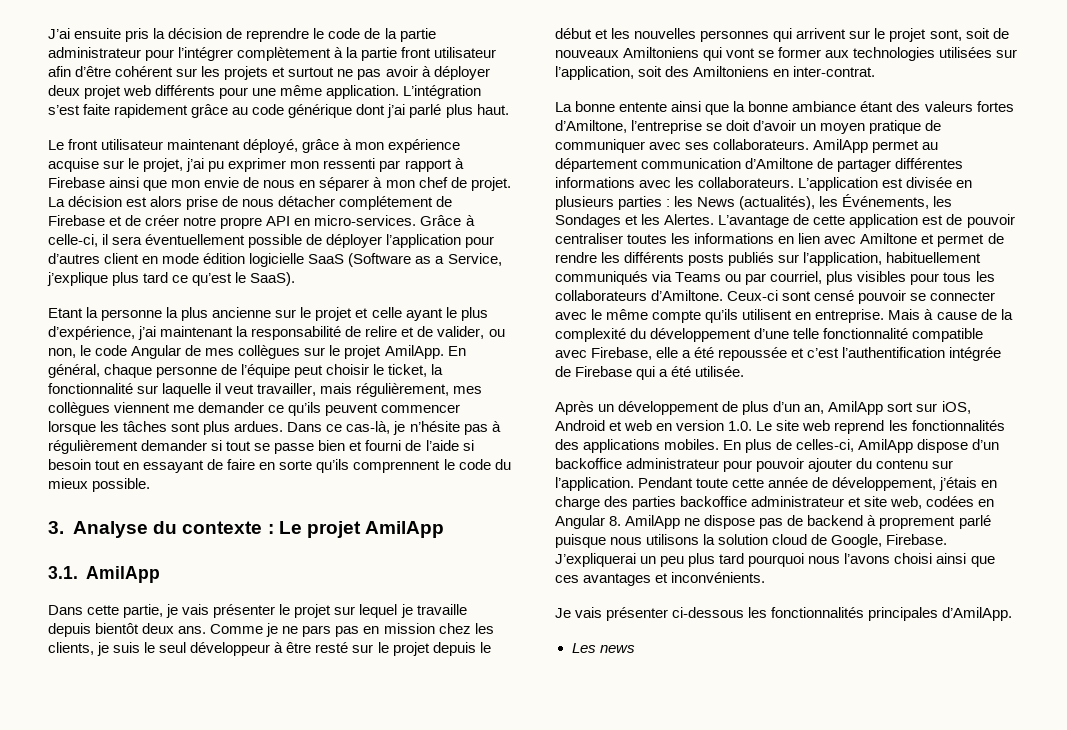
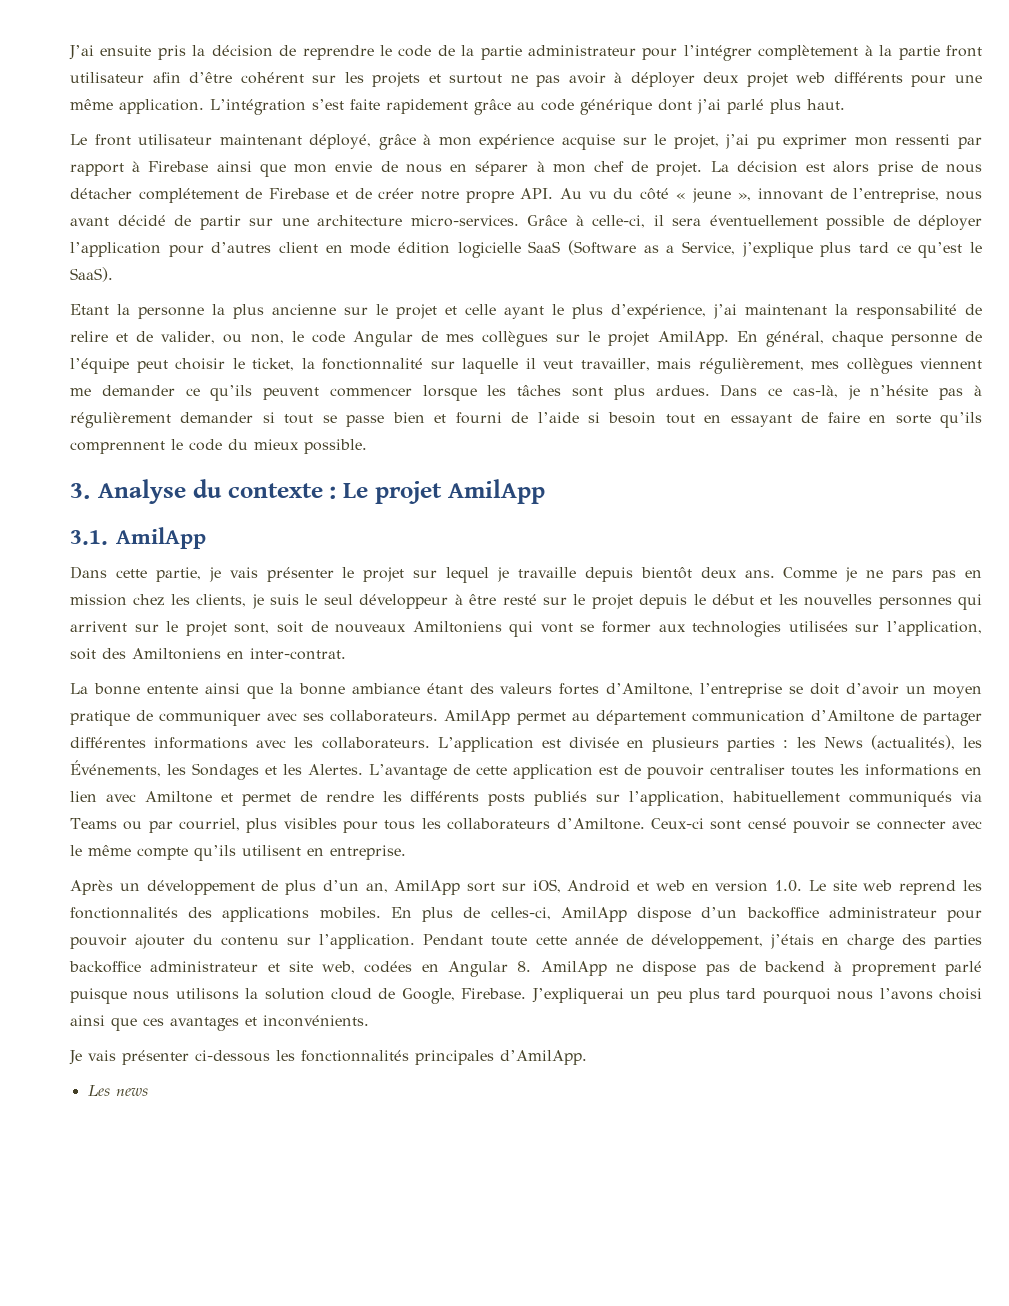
- La décision est alors prise de nous détacher complétement de Firebase et de créer notre propre API en micro-services.
+ La décision est alors prise de nous détacher complétement de Firebase et de créer notre propre API. Au vu du côté « jeune », innovant de l’entreprise, nous avant décidé de partir sur une architecture micro-services.
- Mais à cause de la complexité du développement d’une telle fonctionnalité compatible avec Firebase, elle a été repoussée et c’est l’authentification intégrée de Firebase qui a été utilisée.

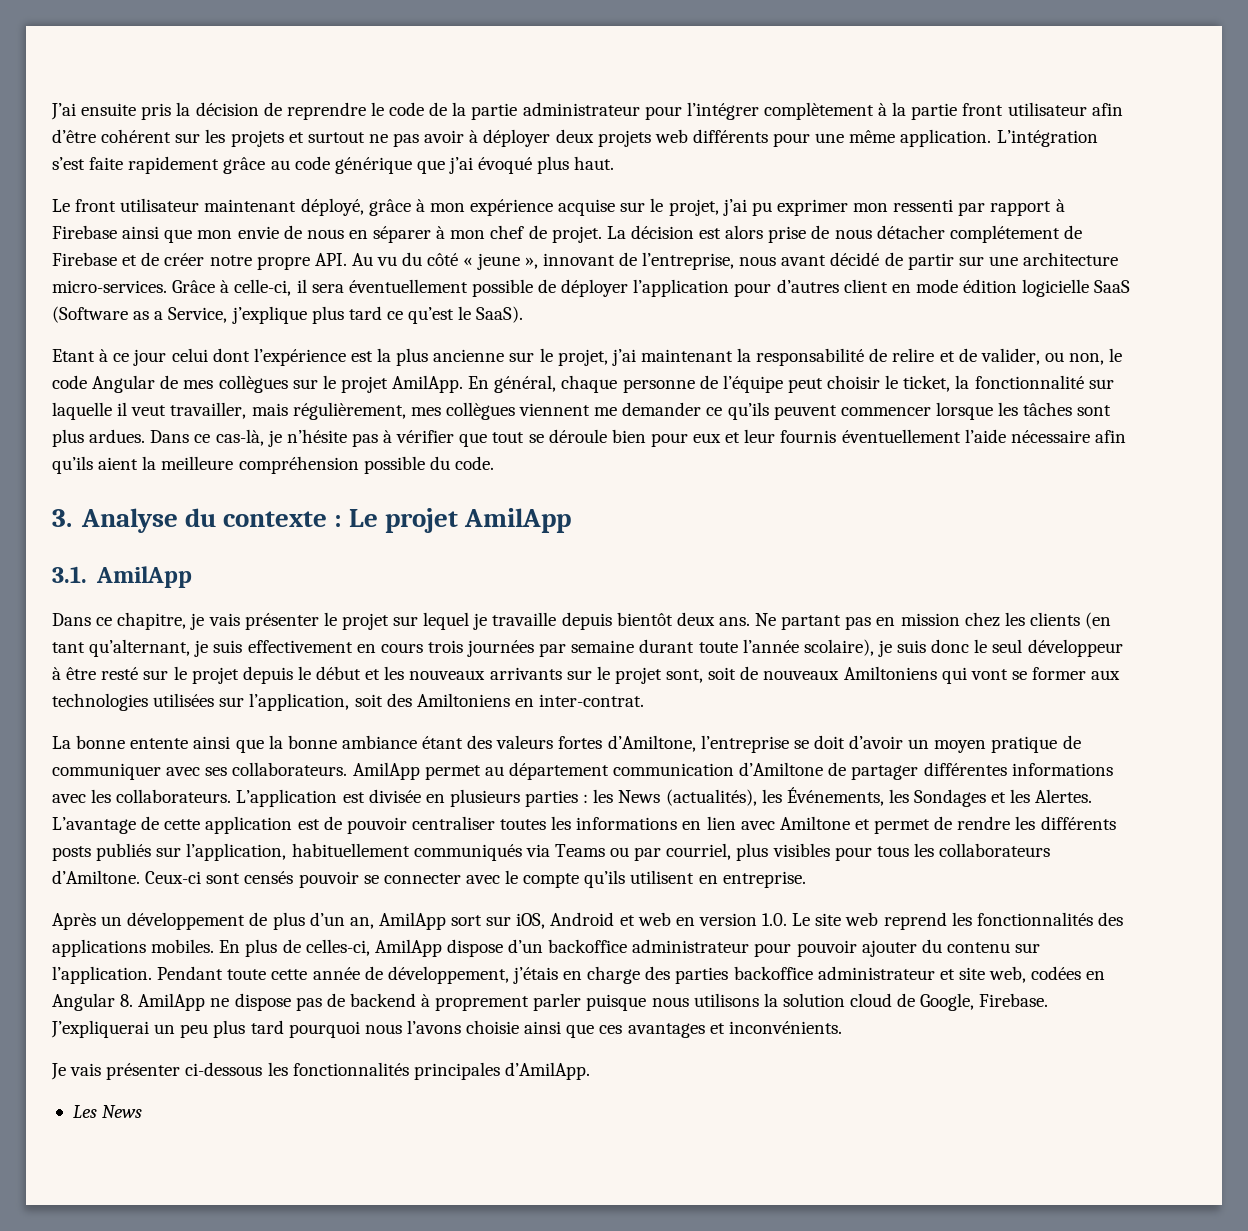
- J’ai ensuite pris la décision de reprendre le code de la partie administrateur pour l’intégrer complètement à la partie front utilisateur afin d’être cohérent sur les projets et surtout ne pas avoir à déployer deux projet web différents pour une même application.
+ J’ai ensuite pris la décision de reprendre le code de la partie administrateur pour l’intégrer complètement à la partie front utilisateur afin d’être cohérent sur les projets et surtout ne pas avoir à déployer deux projets web différents pour une même application.
- L’intégration s’est faite rapidement grâce au code générique dont j’ai parlé plus haut.
+ L’intégration s’est faite rapidement grâce au code générique que j’ai évoqué plus haut.
- Etant la personne la plus ancienne sur le projet et celle ayant le plus d’expérience, j’ai maintenant la responsabilité de relire et de valider, ou non, le code Angular de mes collègues sur le projet AmilApp.
+ Etant à ce jour celui dont l’expérience est la plus ancienne sur le projet, j’ai maintenant la responsabilité de relire et de valider, ou non, le code Angular de mes collègues sur le projet AmilApp.
- Dans ce cas-là, je n’hésite pas à régulièrement demander si tout se passe bien et fourni de l’aide si besoin tout en essayant de faire en sorte qu’ils comprennent le code du mieux possible.
+ Dans ce cas-là, je n’hésite pas à vérifier que tout se déroule bien pour eux et leur fournis éventuellement l’aide nécessaire afin qu’ils aient la meilleure compréhension possible du code.
- Dans cette partie, je vais présenter le projet sur lequel je travaille depuis bientôt deux ans.
+ Dans ce chapitre, je vais présenter le projet sur lequel je travaille depuis bientôt deux ans.
- Comme je ne pars pas en mission chez les clients, je suis le seul développeur à être resté sur le projet depuis le début et les nouvelles personnes qui arrivent sur le projet sont, soit de nouveaux Amiltoniens qui vont se former aux technologies utilisées sur l’application, soit des Amiltoniens en inter-contrat.
+ Ne partant pas en mission chez les clients (en tant qu’alternant, je suis effectivement en cours trois journées par semaine durant toute l’année scolaire), je suis donc le seul développeur à être resté sur le projet depuis le début et les nouveaux arrivants sur le projet sont, soit de nouveaux Amiltoniens qui vont se former aux technologies utilisées sur l’application, soit des Amiltoniens en inter-contrat.
- Ceux-ci sont censé pouvoir se connecter avec le même compte qu’ils utilisent en entreprise.
+ Ceux-ci sont censés pouvoir se connecter avec le compte qu’ils utilisent en entreprise.
- Pendant toute cette année de développement, j’étais en charge des parties backoffice administrateur et site web, codées en Angular 8. AmilApp ne dispose pas de backend à proprement parlé puisque nous utilisons la solution cloud de Google, Firebase.
+ Pendant toute cette année de développement, j’étais en charge des parties backoffice administrateur et site web, codées en Angular 8. AmilApp ne dispose pas de backend à proprement parler puisque nous utilisons la solution cloud de Google, Firebase.
- J’expliquerai un peu plus tard pourquoi nous l’avons choisi ainsi que ces avantages et inconvénients.
+ J’expliquerai un peu plus tard pourquoi nous l’avons choisie ainsi que ces avantages et inconvénients.
- Les news
+ Les News

